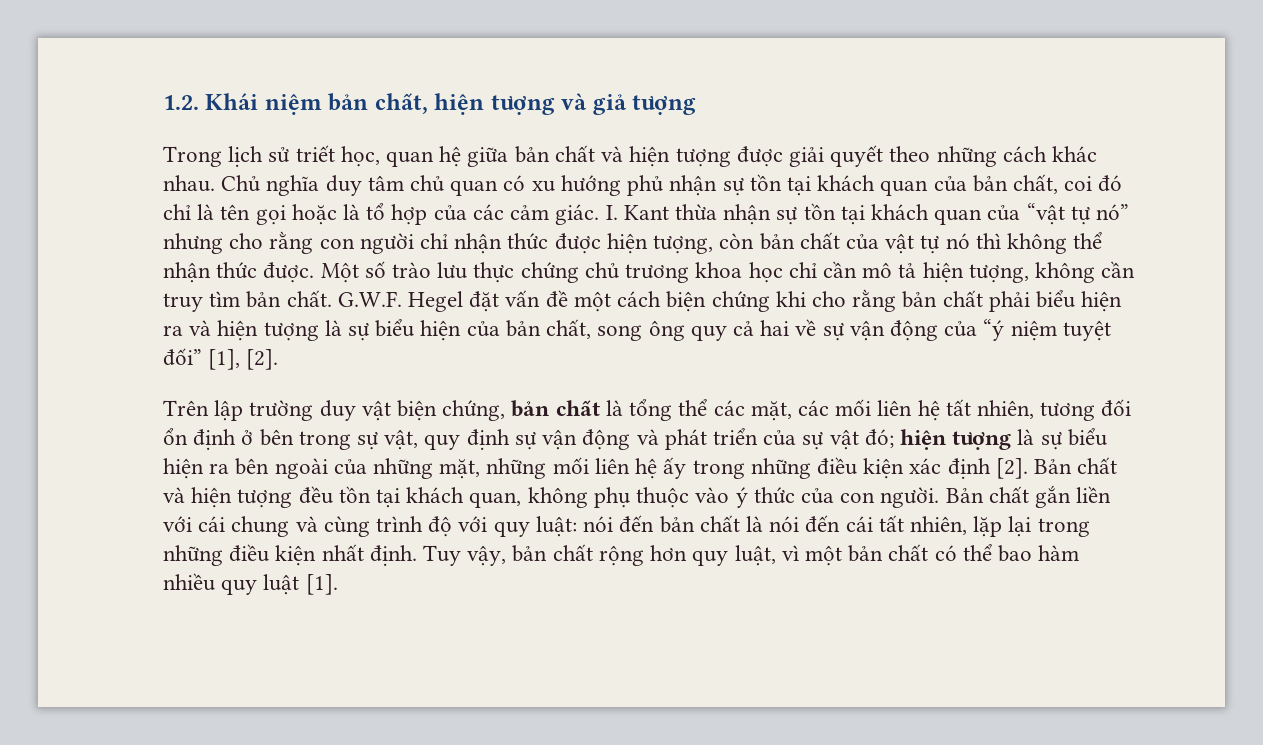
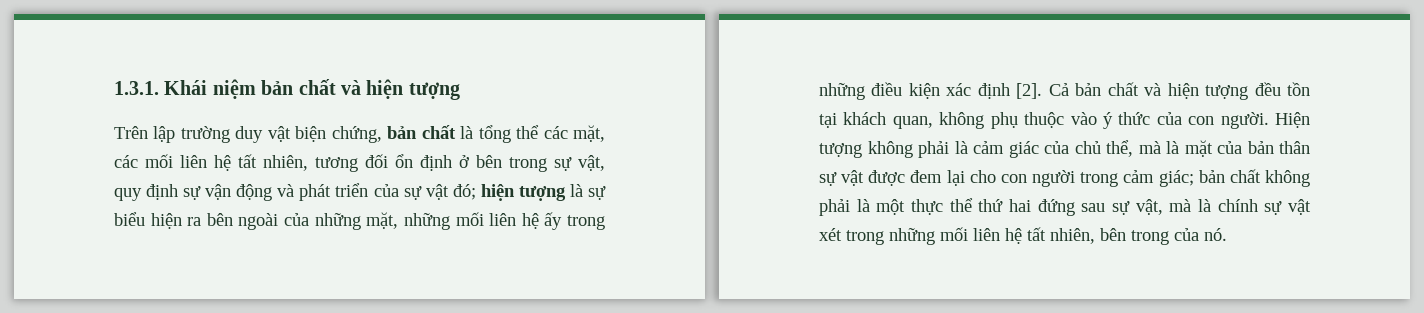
- 1.2. Khái niệm bản chất, hiện tượng và giả tượng
- Trong lịch sử triết học, quan hệ giữa bản chất và hiện tượng được giải quyết theo những cách khác nhau. Chủ nghĩa duy tâm chủ quan có xu hướng phủ nhận sự tồn tại khách quan của bản chất, coi đó chỉ là tên gọi hoặc là tổ hợp của các cảm giác. I. Kant thừa nhận sự tồn tại khách quan của “vật tự nó” nhưng cho rằng con người chỉ nhận thức được hiện tượng, còn bản chất của vật tự nó thì không thể nhận thức được. Một số trào lưu thực chứng chủ trương khoa học chỉ cần mô tả hiện tượng, không cần truy tìm bản chất. G.W.F. Hegel đặt vấn đề một cách biện chứng khi cho rằng bản chất phải biểu hiện ra và hiện tượng là sự biểu hiện của bản chất, song ông quy cả hai về sự vận động của “ý niệm tuyệt đối” [1], [2].
+ 1.3.1. Khái niệm bản chất và hiện tượng
- Bản chất và hiện tượng đều tồn tại khách quan, không phụ thuộc vào ý thức của con người.
+ Cả bản chất và hiện tượng đều tồn tại khách quan, không phụ thuộc vào ý thức của con người.
- Bản chất gắn liền với cái chung và cùng trình độ với quy luật: nói đến bản chất là nói đến cái tất nhiên, lặp lại trong những điều kiện nhất định. Tuy vậy, bản chất rộng hơn quy luật, vì một bản chất có thể bao hàm nhiều quy luật [1].
+ Hiện tượng không phải là cảm giác của chủ thể, mà là mặt của bản thân sự vật được đem lại cho con người trong cảm giác; bản chất không phải là một thực thể thứ hai đứng sau sự vật, mà là chính sự vật xét trong những mối liên hệ tất nhiên, bên trong của nó.

